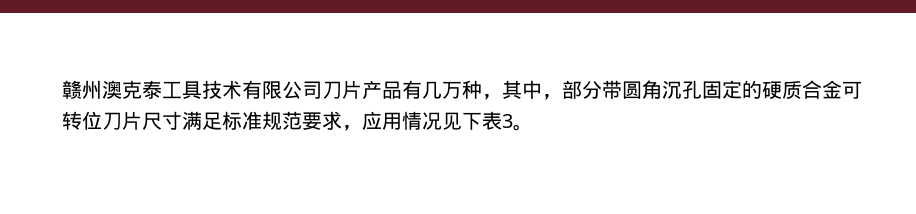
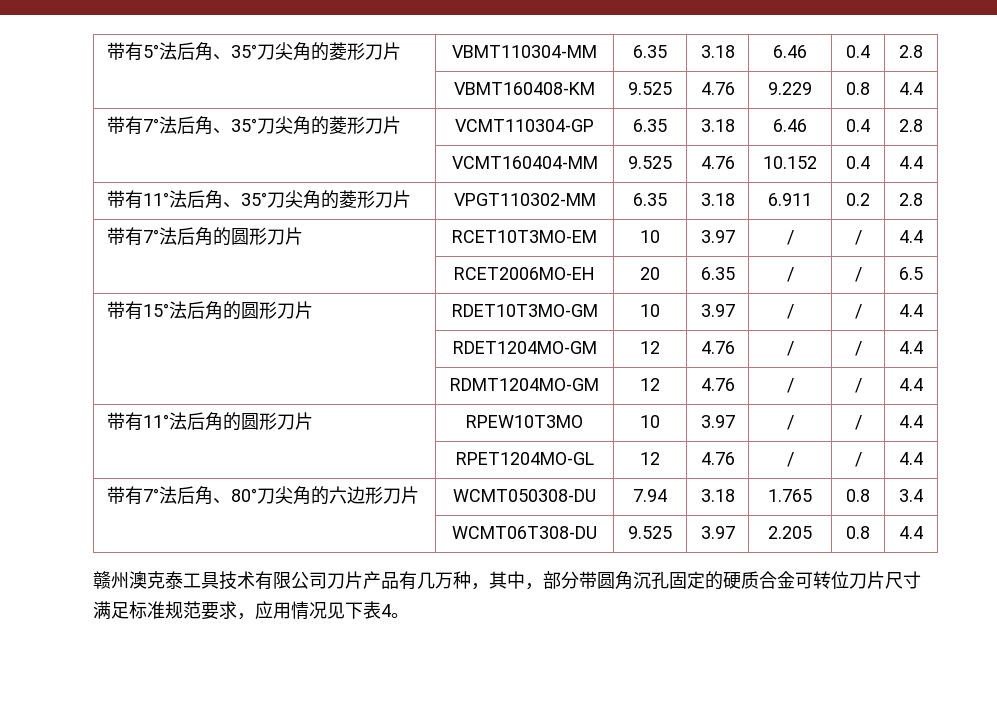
+ 带有5°法后角、35°刀尖角的菱形刀片 | VBMT110304-MM | 6.35 | 3.18 | 6.46 | 0.4 | 2.8
+ | VBMT160408-KM | 9.525 | 4.76 | 9.229 | 0.8 | 4.4
+ 带有7°法后角、35°刀尖角的菱形刀片 | VCMT110304-GP | 6.35 | 3.18 | 6.46 | 0.4 | 2.8
+ | VCMT160404-MM | 9.525 | 4.76 | 10.152 | 0.4 | 4.4
+ 带有11°法后角、35°刀尖角的菱形刀片 | VPGT110302-MM | 6.35 | 3.18 | 6.911 | 0.2 | 2.8
+ 带有7°法后角的圆形刀片 | RCET10T3MO-EM | 10 | 3.97 | / | / | 4.4
+ | RCET2006MO-EH | 20 | 6.35 | / | / | 6.5
+ 带有15°法后角的圆形刀片 | RDET10T3MO-GM | 10 | 3.97 | / | / | 4.4
+ | RDET1204MO-GM | 12 | 4.76 | / | / | 4.4
+ | RDMT1204MO-GM | 12 | 4.76 | / | / | 4.4
+ 带有11°法后角的圆形刀片 | RPEW10T3MO | 10 | 3.97 | / | / | 4.4
+ | RPET1204MO-GL | 12 | 4.76 | / | / | 4.4
+ 带有7°法后角、80°刀尖角的六边形刀片 | WCMT050308-DU | 7.94 | 3.18 | 1.765 | 0.8 | 3.4
+ | WCMT06T308-DU | 9.525 | 3.97 | 2.205 | 0.8 | 4.4
- 赣州澳克泰工具技术有限公司刀片产品有几万种，其中，部分带圆角沉孔固定的硬质合金可转位刀片尺寸满足标准规范要求，应用情况见下表3。
+ 赣州澳克泰工具技术有限公司刀片产品有几万种，其中，部分带圆角沉孔固定的硬质合金可转位刀片尺寸满足标准规范要求，应用情况见下表4。

